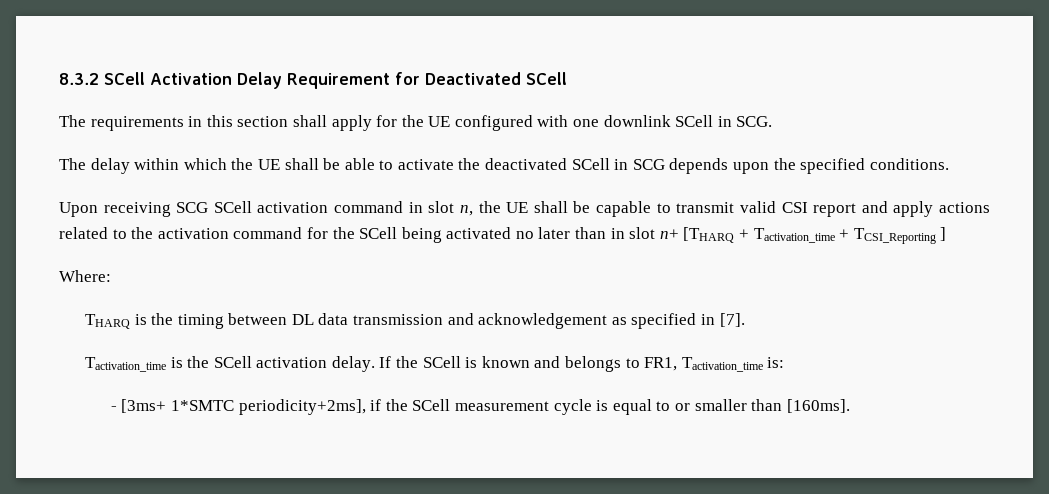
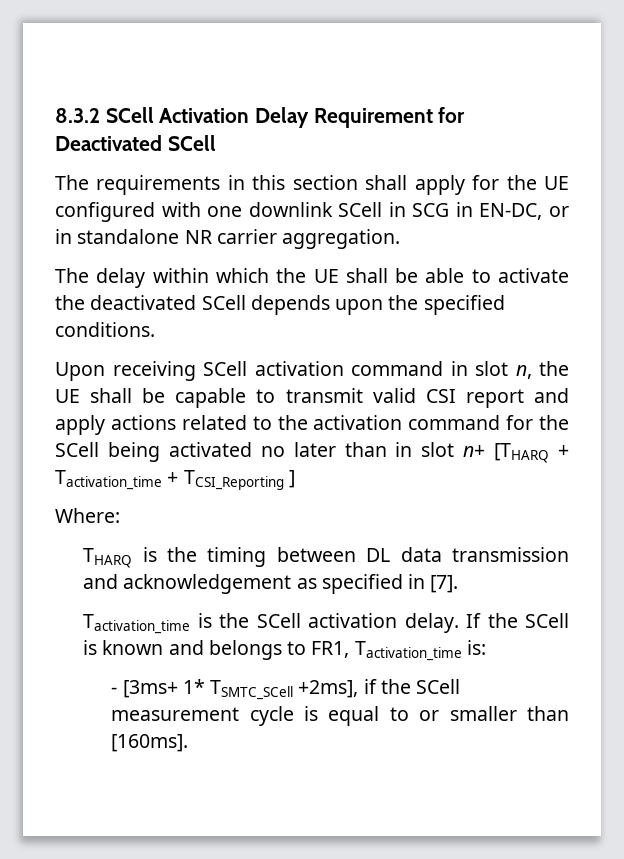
- The requirements in this section shall apply for the UE configured with one downlink SCell in SCG.
+ The requirements in this section shall apply for the UE configured with one downlink SCell in SCG in EN-DC, or in standalone NR carrier aggregation.
- The delay within which the UE shall be able to activate the deactivated SCell in SCG depends upon the specified conditions.
+ The delay within which the UE shall be able to activate the deactivated SCell depends upon the specified conditions.
- Upon receiving SCG SCell activation command in slot n, the UE shall be capable to transmit valid CSI report and apply actions related to the activation command for the SCell being activated no later than in slot n+ [THARQ + Tactivation_time + TCSI_Reporting ]
+ Upon receiving SCell activation command in slot n, the UE shall be capable to transmit valid CSI report and apply actions related to the activation command for the SCell being activated no later than in slot n+ [THARQ + Tactivation_time + TCSI_Reporting ]
- - [3ms+ 1*SMTC periodicity+2ms], if the SCell measurement cycle is equal to or smaller than [160ms].
+ - [3ms+ 1* TSMTC_SCell +2ms], if the SCell measurement cycle is equal to or smaller than [160ms].

